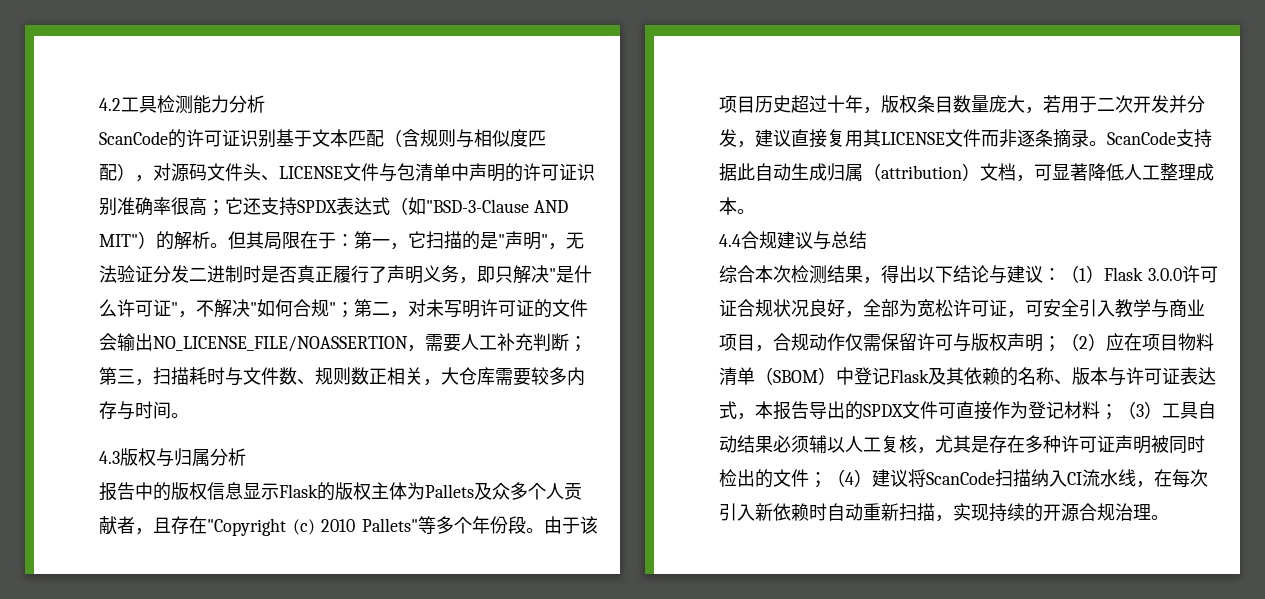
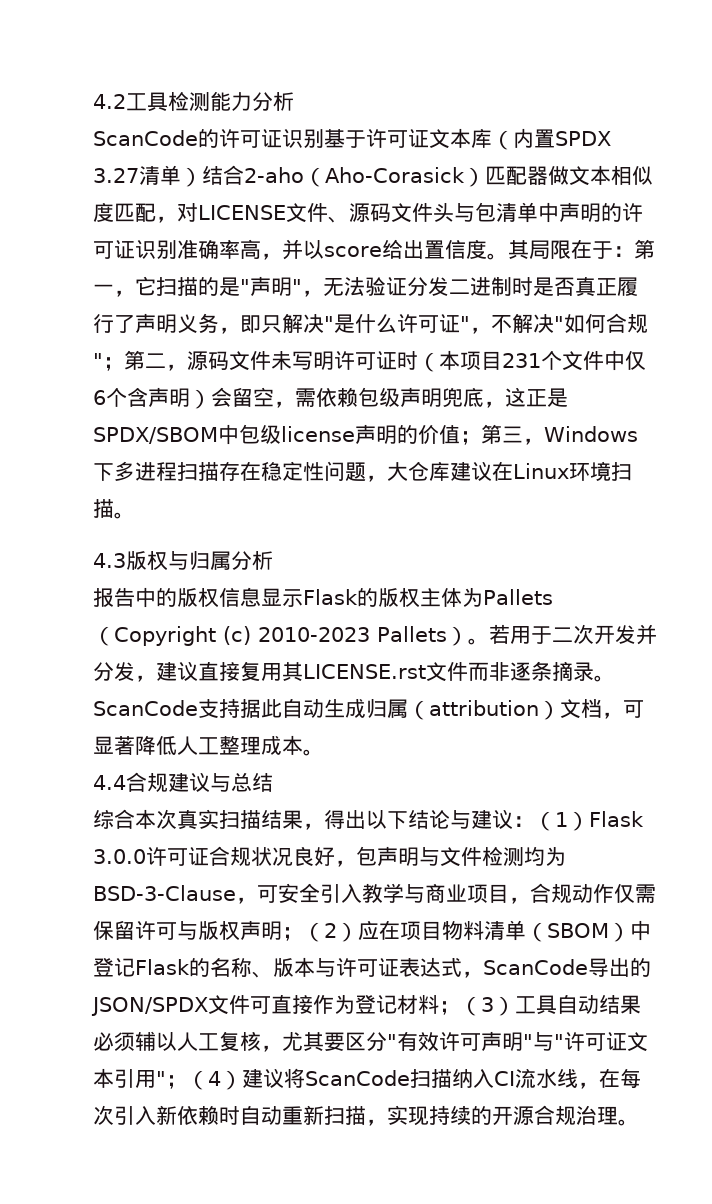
- ScanCode的许可证识别基于文本匹配（含规则与相似度匹配），对源码文件头、LICENSE文件与包清单中声明的许可证识别准确率很高；它还支持SPDX表达式（如"BSD-3-Clause AND MIT"）的解析。但其局限在于：第一，它扫描的是"声明"，无法验证分发二进制时是否真正履行了声明义务，即只解决"是什么许可证"，不解决"如何合规"；第二，对未写明许可证的文件会输出NO_LICENSE_FILE/NOASSERTION，需要人工补充判断；第三，扫描耗时与文件数、规则数正相关，大仓库需要较多内存与时间。
+ ScanCode的许可证识别基于许可证文本库（内置SPDX 3.27清单）结合2-aho（Aho-Corasick）匹配器做文本相似度匹配，对LICENSE文件、源码文件头与包清单中声明的许可证识别准确率高，并以score给出置信度。其局限在于：第一，它扫描的是"声明"，无法验证分发二进制时是否真正履行了声明义务，即只解决"是什么许可证"，不解决"如何合规"；第二，源码文件未写明许可证时（本项目231个文件中仅6个含声明）会留空，需依赖包级声明兜底，这正是SPDX/SBOM中包级license声明的价值；第三，Windows下多进程扫描存在稳定性问题，大仓库建议在Linux环境扫描。
- 报告中的版权信息显示Flask的版权主体为Pallets及众多个人贡献者，且存在"Copyright (c) 2010 Pallets"等多个年份段。由于该项目历史超过十年，版权条目数量庞大，若用于二次开发并分发，建议直接复用其LICENSE文件而非逐条摘录。
+ 报告中的版权信息显示Flask的版权主体为Pallets（Copyright (c) 2010-2023 Pallets）。若用于二次开发并分发，建议直接复用其LICENSE.rst文件而非逐条摘录。
- 综合本次检测结果，得出以下结论与建议：
+ 综合本次真实扫描结果，得出以下结论与建议：
- （1）Flask 3.0.0许可证合规状况良好，全部为宽松许可证，可安全引入教学与商业项目，合规动作仅需保留许可与版权声明；
+ （1）Flask 3.0.0许可证合规状况良好，包声明与文件检测均为BSD-3-Clause，可安全引入教学与商业项目，合规动作仅需保留许可与版权声明；
- （2）应在项目物料清单（SBOM）中登记Flask及其依赖的名称、版本与许可证表达式，本报告导出的SPDX文件可直接作为登记材料；
+ （2）应在项目物料清单（SBOM）中登记Flask的名称、版本与许可证表达式，ScanCode导出的JSON/SPDX文件可直接作为登记材料；
- （3）工具自动结果必须辅以人工复核，尤其是存在多种许可证声明被同时检出的文件；
+ （3）工具自动结果必须辅以人工复核，尤其要区分"有效许可声明"与"许可证文本引用"；

